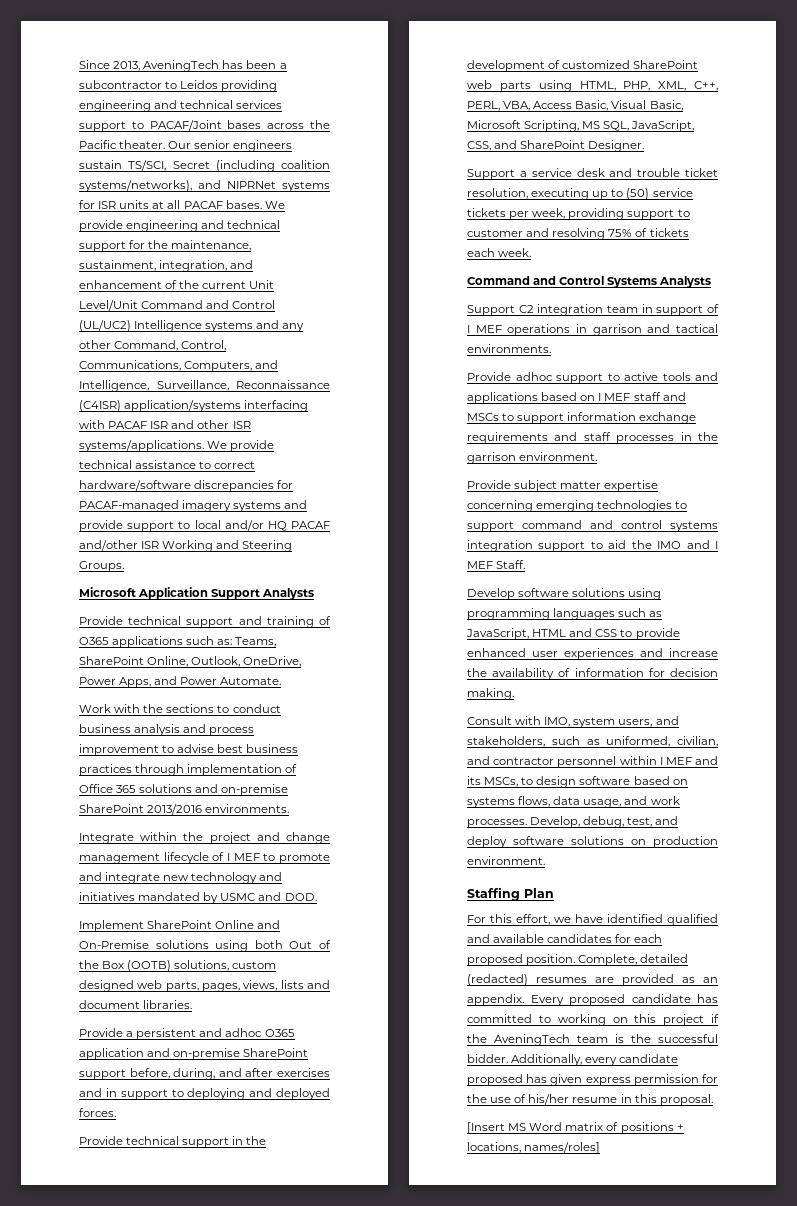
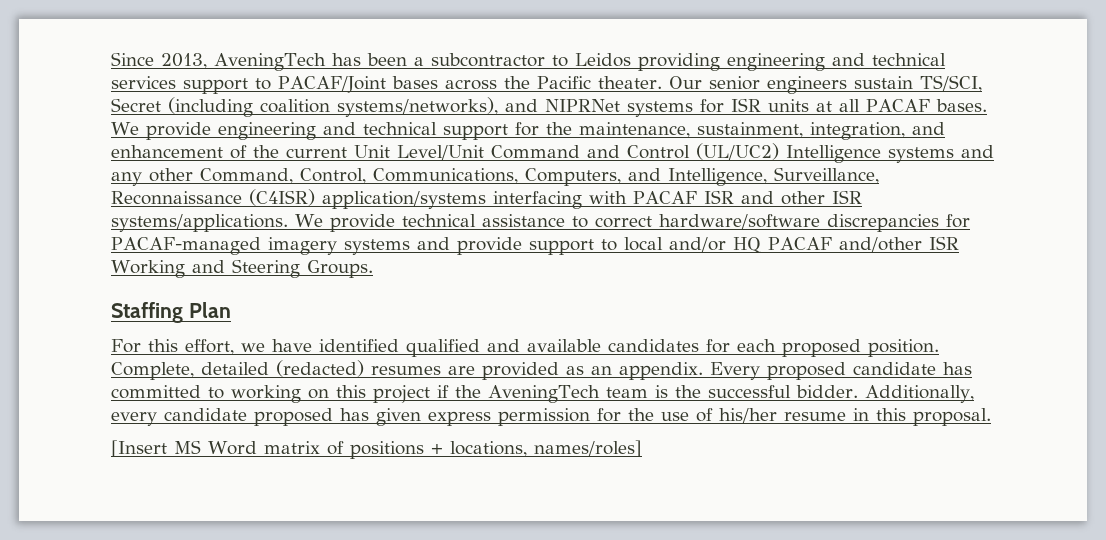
- Microsoft Application Support Analysts
- Provide technical support and training of O365 applications such as: Teams, SharePoint Online, Outlook, OneDrive, Power Apps, and Power Automate.
- Work with the sections to conduct business analysis and process improvement to advise best business practices through implementation of Office 365 solutions and on-premise SharePoint 2013/2016 environments.
- Integrate within the project and change management lifecycle of I MEF to promote and integrate new technology and initiatives mandated by USMC and DOD.
- Implement SharePoint Online and On-Premise solutions using both Out of the Box (OOTB) solutions, custom designed web parts, pages, views, lists and document libraries.
- Provide a persistent and adhoc O365 application and on-premise SharePoint support before, during, and after exercises and in support to deploying and deployed forces.
- Provide technical support in the development of customized SharePoint web parts using HTML, PHP, XML, C++, PERL, VBA, Access Basic, Visual Basic, Microsoft Scripting, MS SQL, JavaScript, CSS, and SharePoint Designer.
- Support a service desk and trouble ticket resolution, executing up to (50) service tickets per week, providing support to customer and resolving 75% of tickets each week.
- Command and Control Systems Analysts
- Support C2 integration team in support of I MEF operations in garrison and tactical environments.
- Provide adhoc support to active tools and applications based on I MEF staff and MSCs to support information exchange requirements and staff processes in the garrison environment.
- Provide subject matter expertise concerning emerging technologies to support command and control systems integration support to aid the IMO and I MEF Staff.
- Develop software solutions using programming languages such as JavaScript, HTML and CSS to provide enhanced user experiences and increase the availability of information for decision making.
- Consult with IMO, system users, and stakeholders, such as uniformed, civilian, and contractor personnel within I MEF and its MSCs, to design software based on systems flows, data usage, and work processes. Develop, debug, test, and deploy software solutions on production environment.

